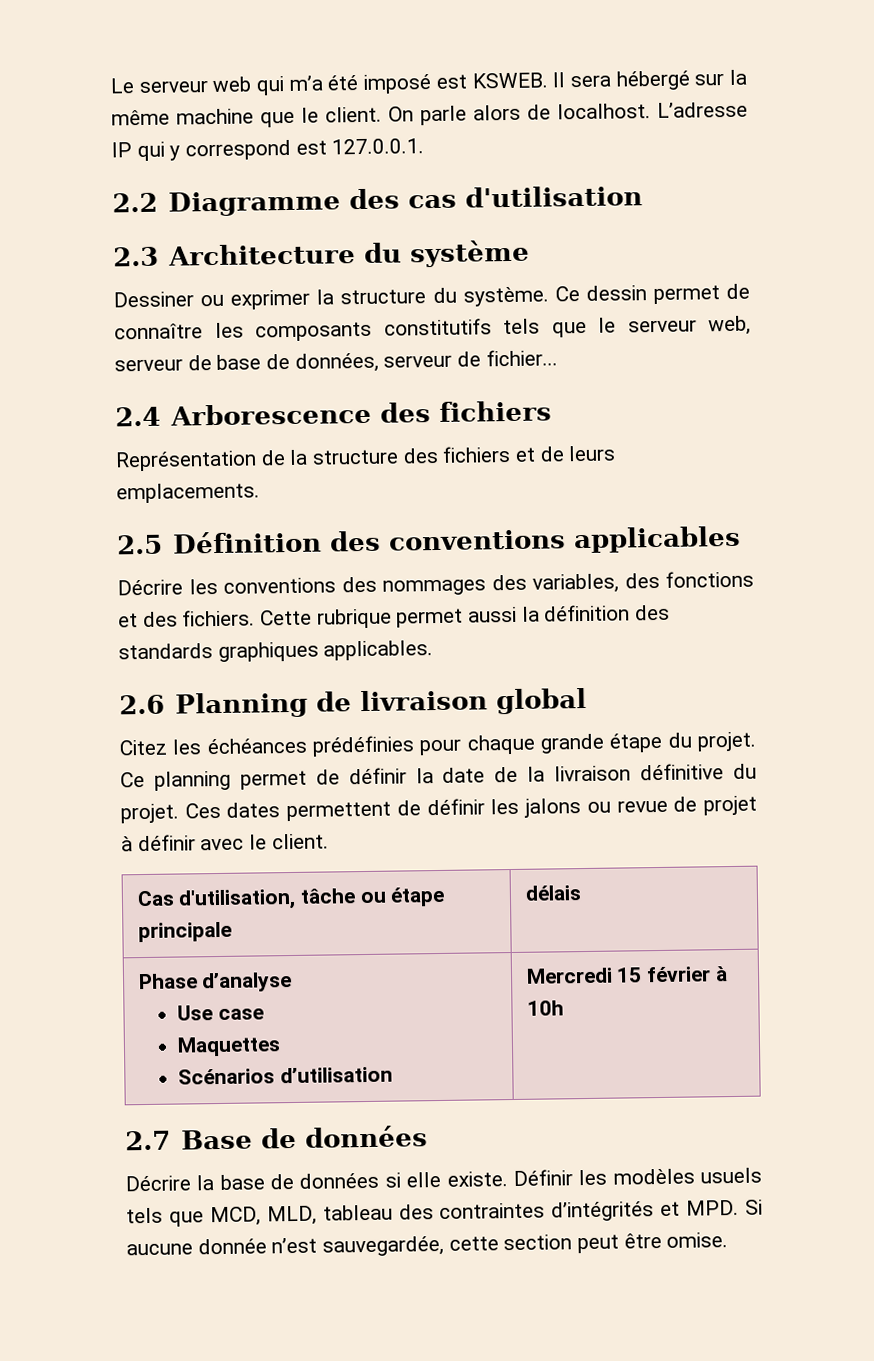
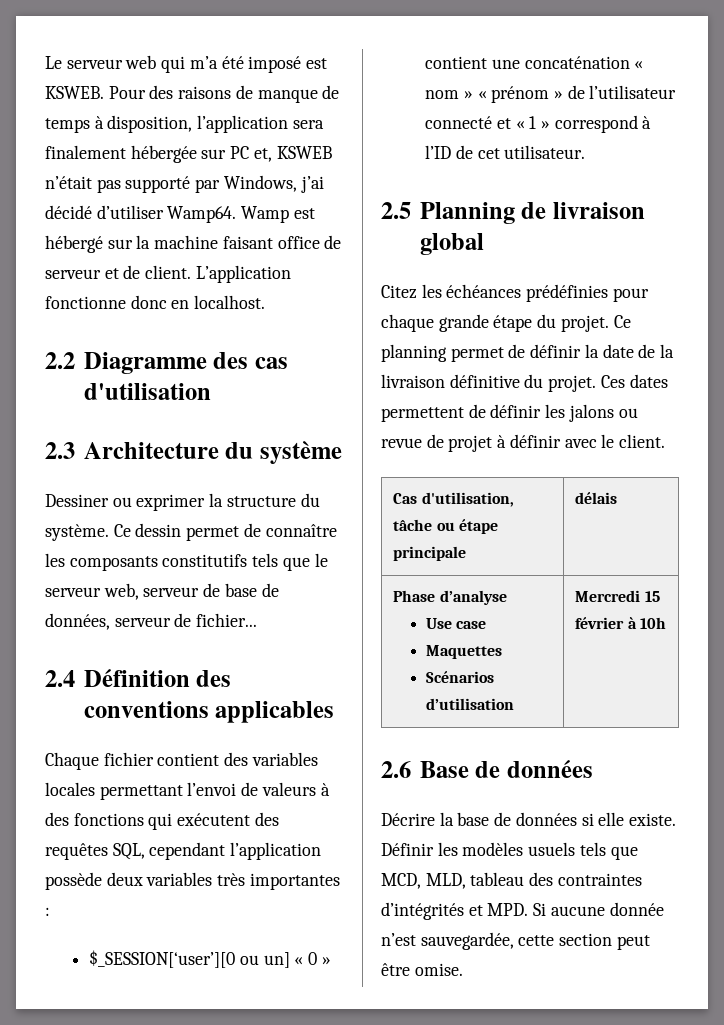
- Il sera hébergé sur la même machine que le client. On parle alors de localhost. L’adresse IP qui y correspond est 127.0.0.1.
+ Pour des raisons de manque de temps à disposition, l’application sera finalement hébergée sur PC et, KSWEB n’était pas supporté par Windows, j’ai décidé d’utiliser Wamp64. Wamp est hébergé sur la machine faisant office de serveur et de client. L’application fonctionne donc en localhost.
- 2.4 Arborescence des fichiers
- Représentation de la structure des fichiers et de leurs emplacements.
- 2.5 Définition des conventions applicables
- Décrire les conventions des nommages des variables, des fonctions et des fichiers. Cette rubrique permet aussi la définition des standards graphiques applicables.
- 2.6 Planning de livraison global
+ 2.4 Définition des conventions applicables
+ Chaque fichier contient des variables locales permettant l’envoi de valeurs à des fonctions qui exécutent des requêtes SQL, cependant l’application possède deux variables très importantes :
+ $_SESSION[‘user’][0 ou un] « 0 » contient une concaténation « nom » « prénom » de l’utilisateur connecté et « 1 » correspond à l’ID de cet utilisateur.
+ 2.5 Planning de livraison global
- 2.7 Base de données
+ 2.6 Base de données

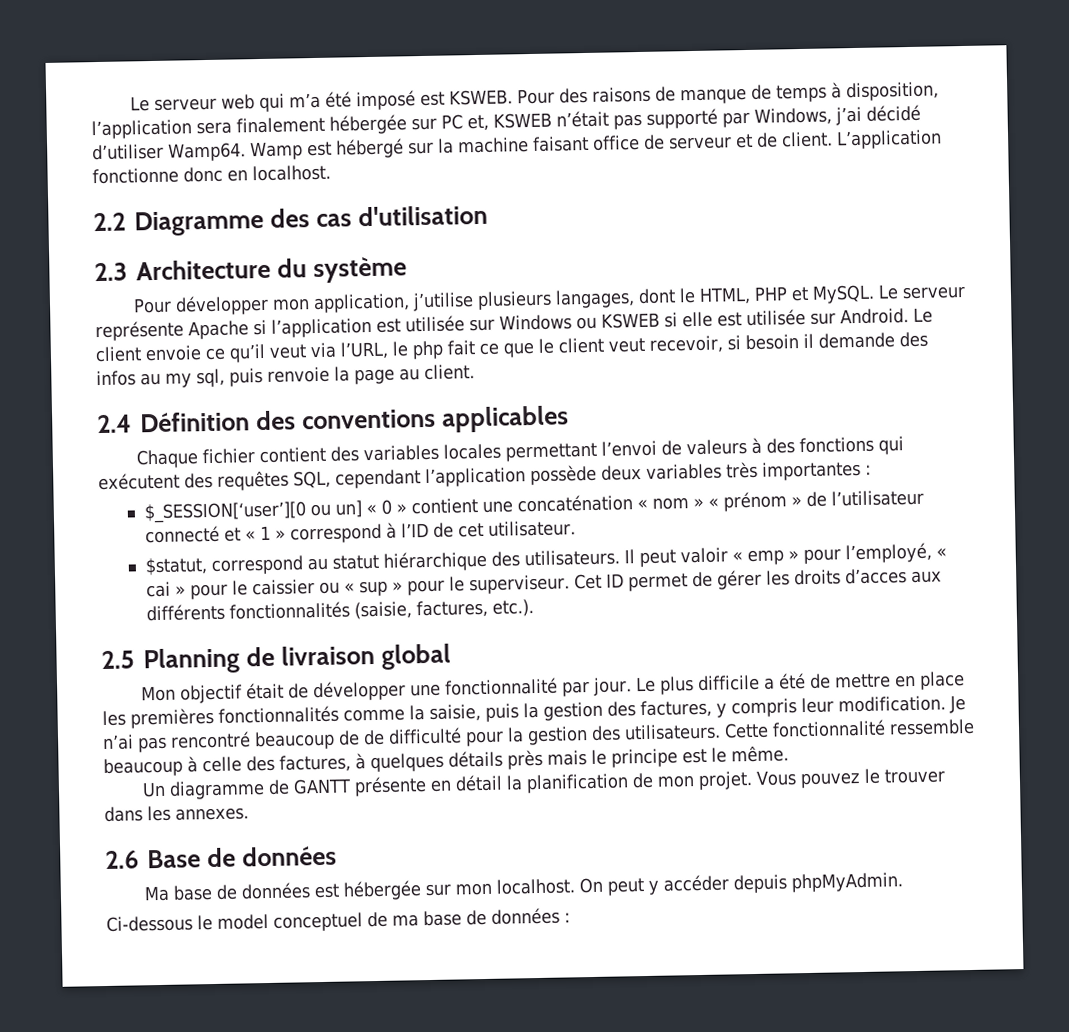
- Dessiner ou exprimer la structure du système. Ce dessin permet de connaître les composants constitutifs tels que le serveur web, serveur de base de données, serveur de fichier...
+ Pour développer mon application, j’utilise plusieurs langages, dont le HTML, PHP et MySQL. Le serveur représente Apache si l’application est utilisée sur Windows ou KSWEB si elle est utilisée sur Android. Le client envoie ce qu’il veut via l’URL, le php fait ce que le client veut recevoir, si besoin il demande des infos au my sql, puis renvoie la page au client.
+ $statut, correspond au statut hiérarchique des utilisateurs. Il peut valoir « emp » pour l’employé, « cai » pour le caissier ou « sup » pour le superviseur. Cet ID permet de gérer les droits d’acces aux différents fonctionnalités (saisie, factures, etc.).
- Citez les échéances prédéfinies pour chaque grande étape du projet. Ce planning permet de définir la date de la livraison définitive du projet. Ces dates permettent de définir les jalons ou revue de projet à définir avec le client.
- Cas d'utilisation, tâche ou étape principale | délais
- Phase d’analyse
- Use case
- Maquettes
- Scénarios d’utilisation | Mercredi 15 février à 10h
+ Mon objectif était de développer une fonctionnalité par jour. Le plus difficile a été de mettre en place les premières fonctionnalités comme la saisie, puis la gestion des factures, y compris leur modification. Je n’ai pas rencontré beaucoup de de difficulté pour la gestion des utilisateurs. Cette fonctionnalité ressemble beaucoup à celle des factures, à quelques détails près mais le principe est le même.
+ Un diagramme de GANTT présente en détail la planification de mon projet. Vous pouvez le trouver dans les annexes.
- Décrire la base de données si elle existe. Définir les modèles usuels tels que MCD, MLD, tableau des contraintes d’intégrités et MPD. Si aucune donnée n’est sauvegardée, cette section peut être omise.
+ Ma base de données est hébergée sur mon localhost. On peut y accéder depuis phpMyAdmin.
+ Ci-dessous le model conceptuel de ma base de données :

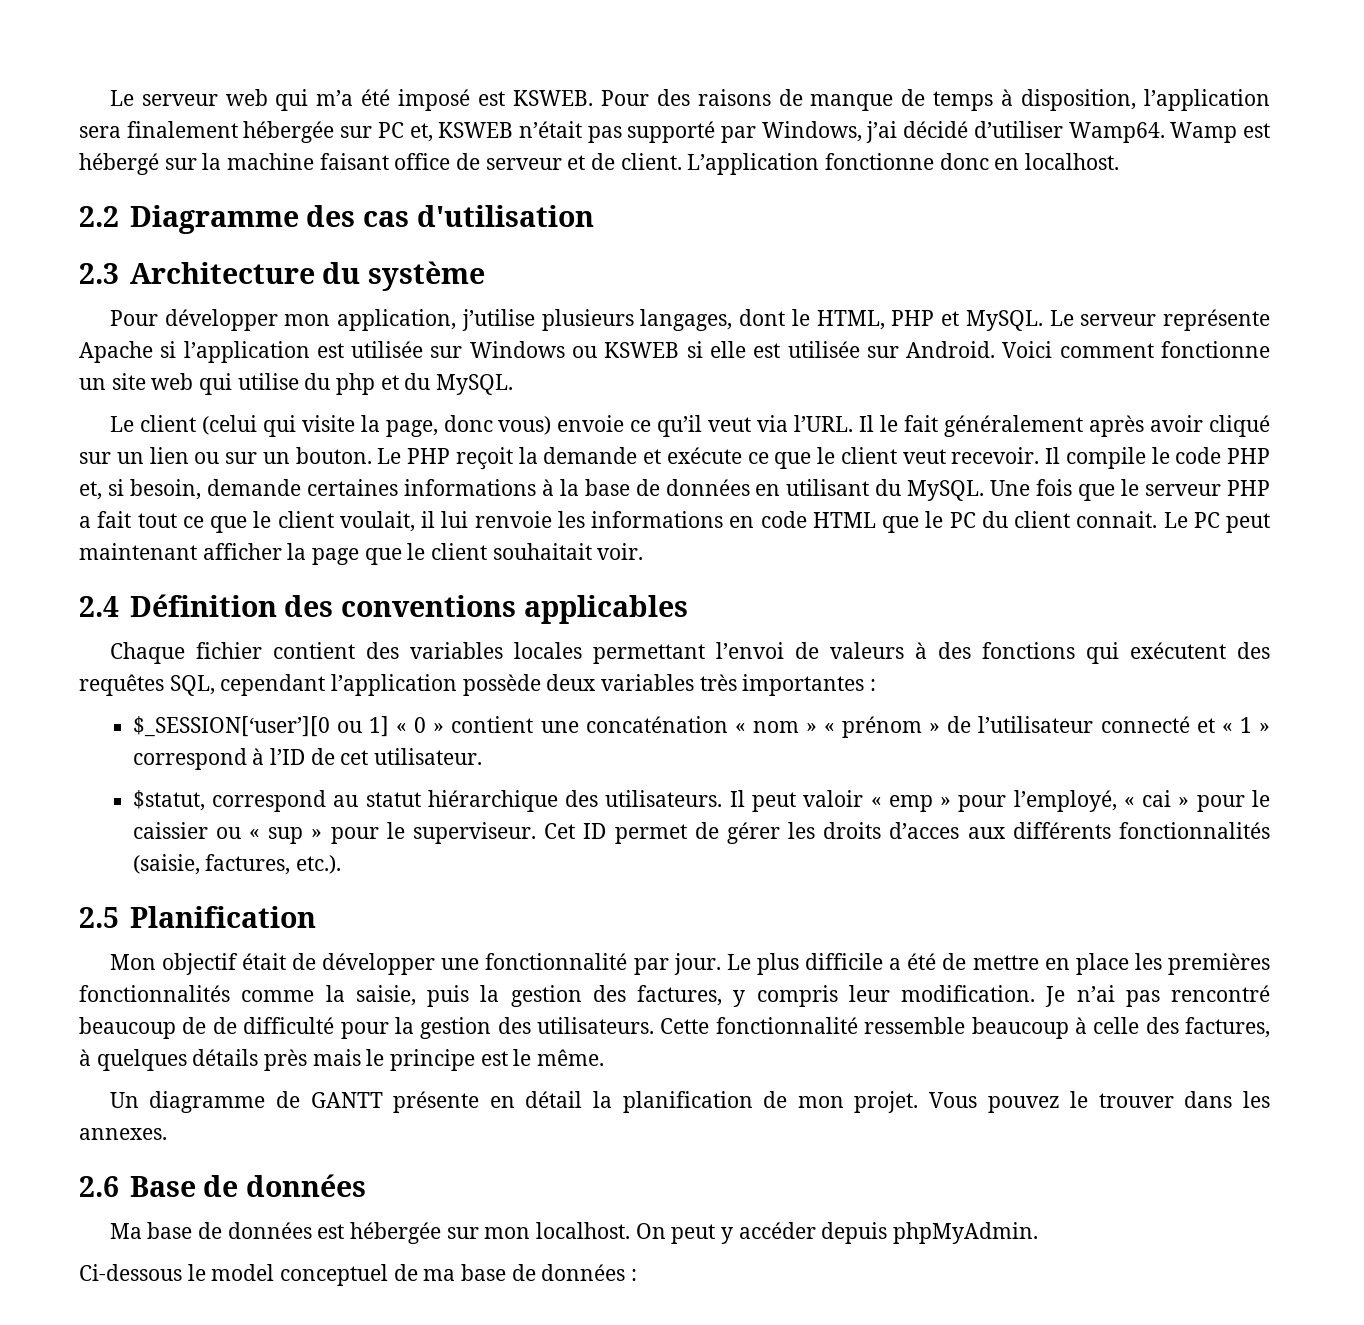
- Le client envoie ce qu’il veut via l’URL, le php fait ce que le client veut recevoir, si besoin il demande des infos au my sql, puis renvoie la page au client.
+ Voici comment fonctionne un site web qui utilise du php et du MySQL.
+ Le client (celui qui visite la page, donc vous) envoie ce qu’il veut via l’URL. Il le fait généralement après avoir cliqué sur un lien ou sur un bouton. Le PHP reçoit la demande et exécute ce que le client veut recevoir. Il compile le code PHP et, si besoin, demande certaines informations à la base de données en utilisant du MySQL. Une fois que le serveur PHP a fait tout ce que le client voulait, il lui renvoie les informations en code HTML que le PC du client connait. Le PC peut maintenant afficher la page que le client souhaitait voir.
- $_SESSION[‘user’][0 ou un] « 0 » contient une concaténation « nom » « prénom » de l’utilisateur connecté et « 1 » correspond à l’ID de cet utilisateur.
+ $_SESSION[‘user’][0 ou 1] « 0 » contient une concaténation « nom » « prénom » de l’utilisateur connecté et « 1 » correspond à l’ID de cet utilisateur.
- 2.5 Planning de livraison global
+ 2.5 Planification

